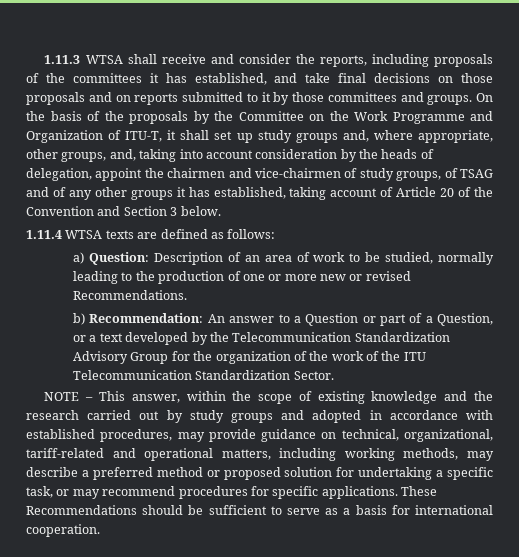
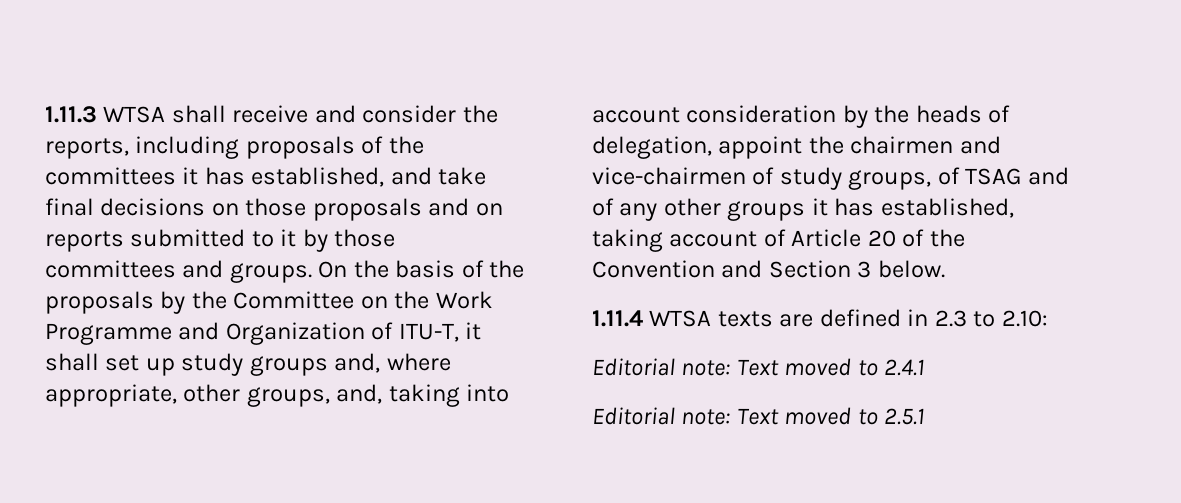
- 1.11.4 WTSA texts are defined as follows:
- a) Question: Description of an area of work to be studied, normally leading to the production of one or more new or revised Recommendations.
- b) Recommendation: An answer to a Question or part of a Question, or a text developed by the Telecommunication Standardization Advisory Group for the organization of the work of the ITU Telecommunication Standardization Sector.
- NOTE – This answer, within the scope of existing knowledge and the research carried out by study groups and adopted in accordance with established procedures, may provide guidance on technical, organizational, tariff-related and operational matters, including working methods, may describe a preferred method or proposed solution for undertaking a specific task, or may recommend procedures for specific applications. These Recommendations should be sufficient to serve as a basis for international cooperation.
+ 1.11.4 WTSA texts are defined in 2.3 to 2.10:
+ Editorial note: Text moved to 2.4.1
+ Editorial note: Text moved to 2.5.1

